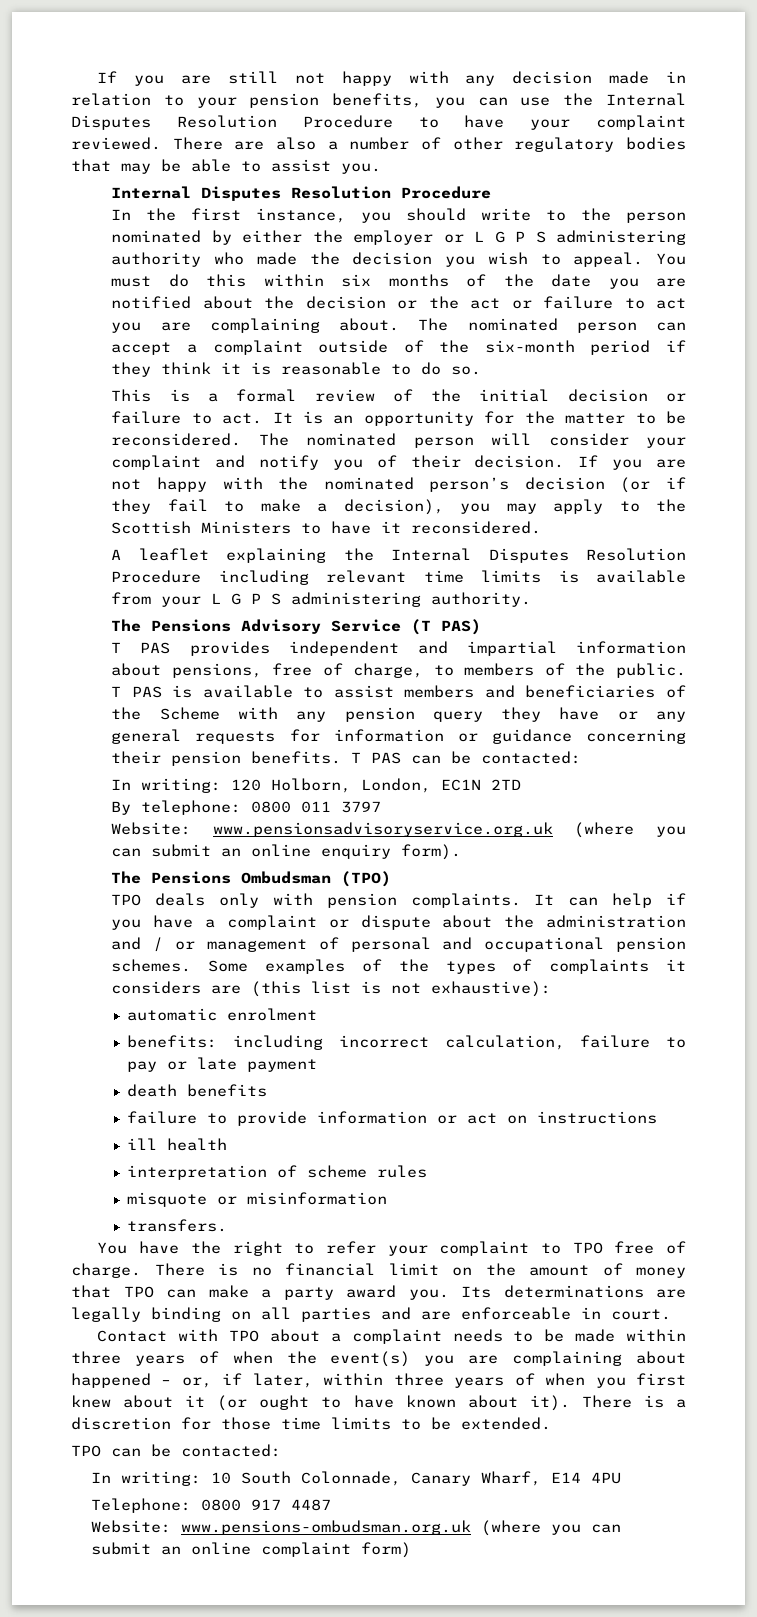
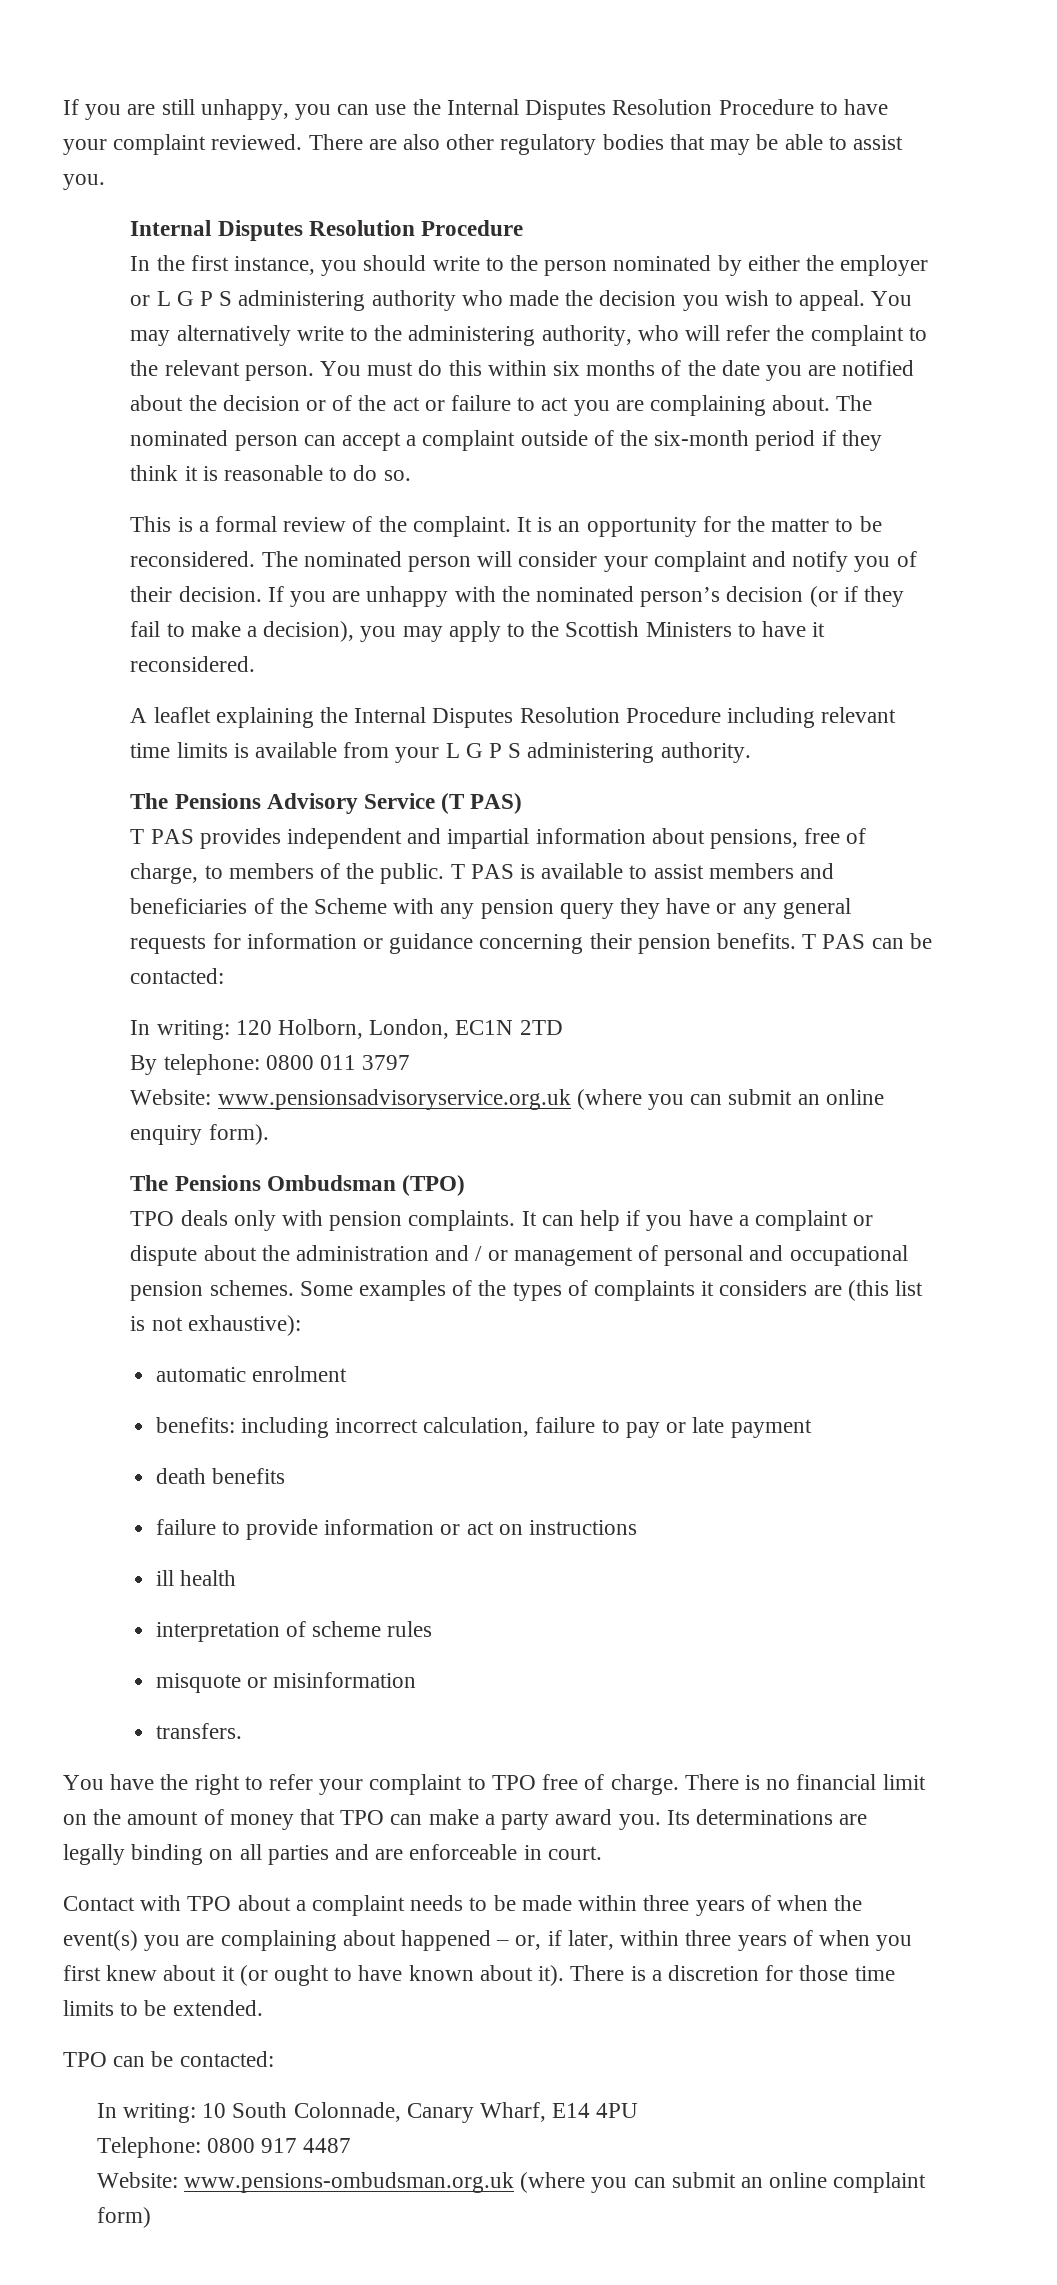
- If you are still not happy with any decision made in relation to your pension benefits, you can use the Internal Disputes Resolution Procedure to have your complaint reviewed.
+ If you are still unhappy, you can use the Internal Disputes Resolution Procedure to have your complaint reviewed.
- There are also a number of other regulatory bodies that may be able to assist you.
+ There are also other regulatory bodies that may be able to assist you.
- You must do this within six months of the date you are notified about the decision or the act or failure to act you are complaining about.
+ You may alternatively write to the administering authority, who will refer the complaint to the relevant person. You must do this within six months of the date you are notified about the decision or of the act or failure to act you are complaining about.
- This is a formal review of the initial decision or failure to act.
+ This is a formal review of the complaint.
- If you are not happy with the nominated person’s decision (or if they fail to make a decision), you may apply to the Scottish Ministers to have it reconsidered.
+ If you are unhappy with the nominated person’s decision (or if they fail to make a decision), you may apply to the Scottish Ministers to have it reconsidered.

